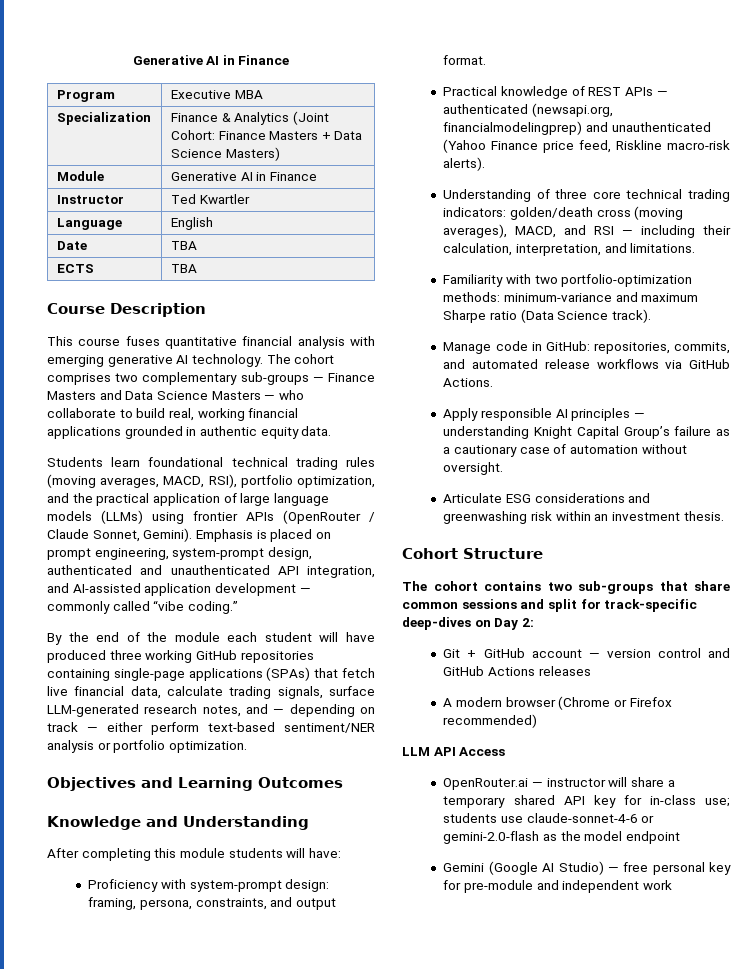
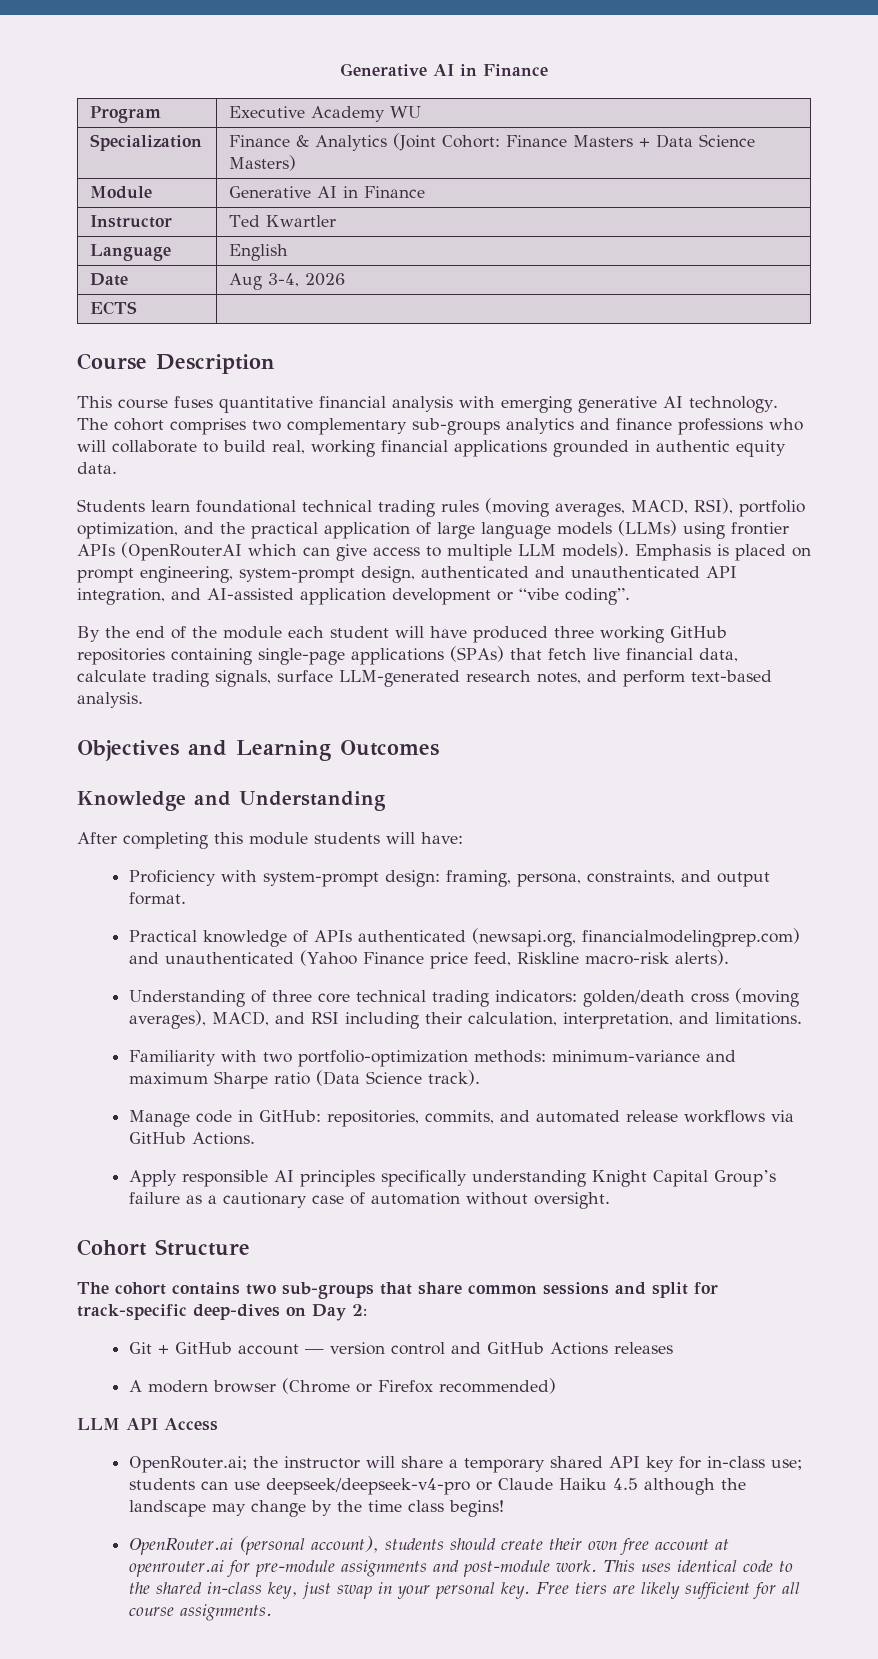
- Program | Executive MBA
+ Program | Executive Academy WU
- Date | TBA
+ Date | Aug 3-4, 2026
- ECTS | TBA
+ ECTS |
- The cohort comprises two complementary sub-groups — Finance Masters and Data Science Masters — who collaborate to build real, working financial applications grounded in authentic equity data.
+ The cohort comprises two complementary sub-groups analytics and finance professions who will collaborate to build real, working financial applications grounded in authentic equity data.
- Students learn foundational technical trading rules (moving averages, MACD, RSI), portfolio optimization, and the practical application of large language models (LLMs) using frontier APIs (OpenRouter / Claude Sonnet, Gemini).
+ Students learn foundational technical trading rules (moving averages, MACD, RSI), portfolio optimization, and the practical application of large language models (LLMs) using frontier APIs (OpenRouterAI which can give access to multiple LLM models).
- Emphasis is placed on prompt engineering, system-prompt design, authenticated and unauthenticated API integration, and AI-assisted application development — commonly called “vibe coding.”
+ Emphasis is placed on prompt engineering, system-prompt design, authenticated and unauthenticated API integration, and AI-assisted application development or “vibe coding”.
- By the end of the module each student will have produced three working GitHub repositories containing single-page applications (SPAs) that fetch live financial data, calculate trading signals, surface LLM-generated research notes, and — depending on track — either perform text-based sentiment/NER analysis or portfolio optimization.
+ By the end of the module each student will have produced three working GitHub repositories containing single-page applications (SPAs) that fetch live financial data, calculate trading signals, surface LLM-generated research notes, and perform text-based analysis.
- Practical knowledge of REST APIs — authenticated (newsapi.org, financialmodelingprep) and unauthenticated (Yahoo Finance price feed, Riskline macro-risk alerts).
+ Practical knowledge of APIs authenticated (newsapi.org, financialmodelingprep.com) and unauthenticated (Yahoo Finance price feed, Riskline macro-risk alerts).
- Understanding of three core technical trading indicators: golden/death cross (moving averages), MACD, and RSI — including their calculation, interpretation, and limitations.
+ Understanding of three core technical trading indicators: golden/death cross (moving averages), MACD, and RSI including their calculation, interpretation, and limitations.
- Apply responsible AI principles — understanding Knight Capital Group’s failure as a cautionary case of automation without oversight.
+ Apply responsible AI principles specifically understanding Knight Capital Group’s failure as a cautionary case of automation without oversight.
- Articulate ESG considerations and greenwashing risk within an investment thesis.
- OpenRouter.ai — instructor will share a temporary shared API key for in-class use; students use claude-sonnet-4-6 or gemini-2.0-flash as the model endpoint
- Gemini (Google AI Studio) — free personal key for pre-module and independent work
+ OpenRouter.ai; the instructor will share a temporary shared API key for in-class use; students can use deepseek/deepseek-v4-pro or Claude Haiku 4.5 although the landscape may change by the time class begins!
+ OpenRouter.ai (personal account), students should create their own free account at openrouter.ai for pre-module assignments and post-module work. This uses identical code to the shared in-class key, just swap in your personal key. Free tiers are likely sufficient for all course assignments.

